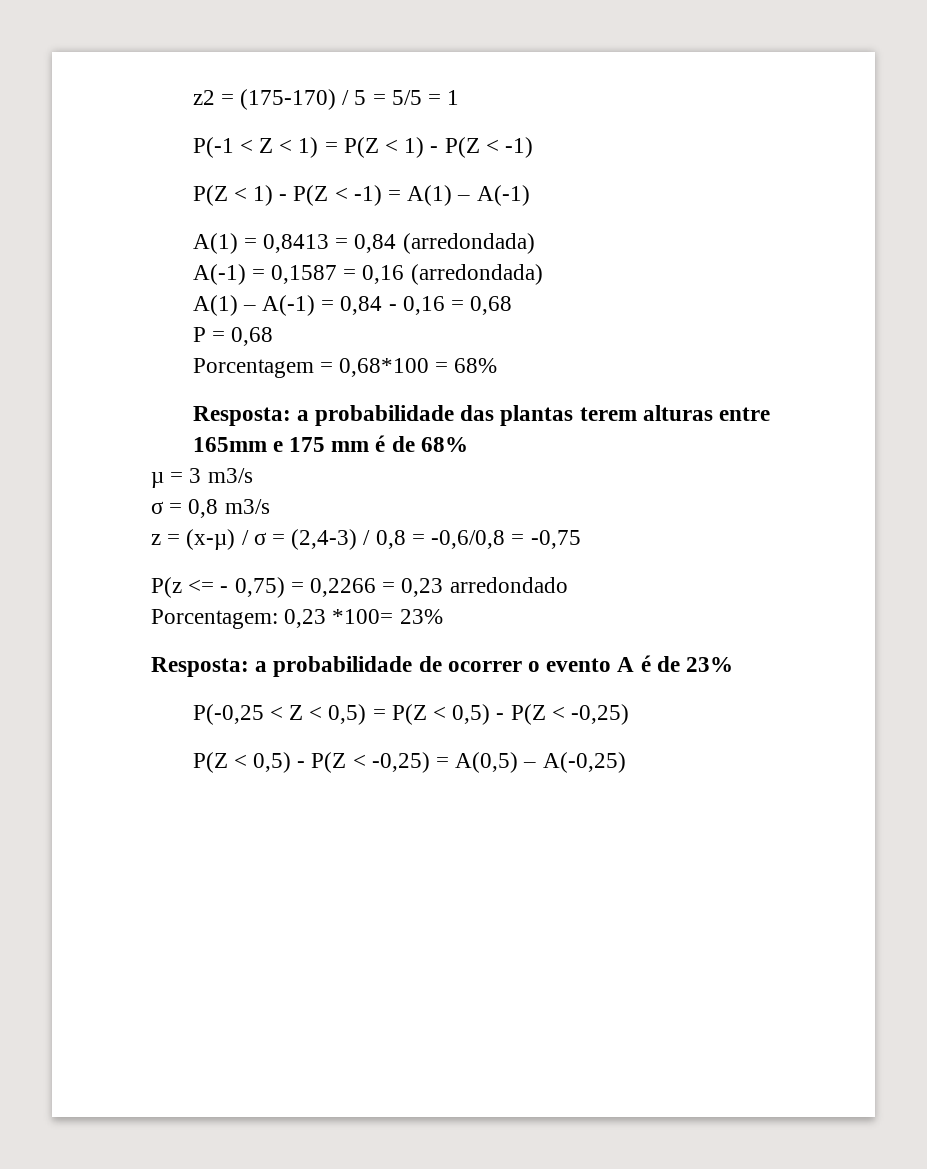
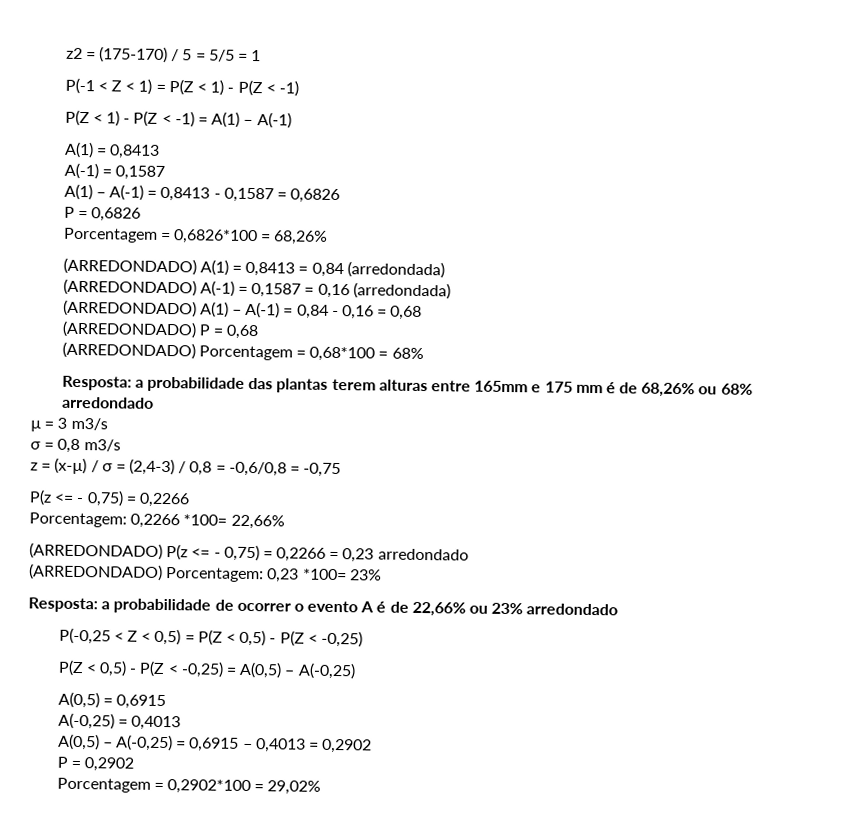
  P(Z < 1) - P(Z < -1) = A(1) – A(-1)
- A(1) = 0,8413 = 0,84 (arredondada)
+ A(1) = 0,8413
+ A(-1) = 0,1587
+ A(1) – A(-1) = 0,8413 - 0,1587 = 0,6826
+ P = 0,6826
+ Porcentagem = 0,6826*100 = 68,26%
+ (ARREDONDADO) A(1) = 0,8413 = 0,84 (arredondada)
- A(-1) = 0,1587 = 0,16 (arredondada)
+ (ARREDONDADO) A(-1) = 0,1587 = 0,16 (arredondada)
- A(1) – A(-1) = 0,84 - 0,16 = 0,68
+ (ARREDONDADO) A(1) – A(-1) = 0,84 - 0,16 = 0,68
- P = 0,68
+ (ARREDONDADO) P = 0,68
- Porcentagem = 0,68*100 = 68%
+ (ARREDONDADO) Porcentagem = 0,68*100 = 68%
- Resposta: a probabilidade das plantas terem alturas entre 165mm e 175 mm é de 68%
+ Resposta: a probabilidade das plantas terem alturas entre 165mm e 175 mm é de 68,26% ou 68% arredondado
  z = (x-µ) / σ = (2,4-3) / 0,8 = -0,6/0,8 = -0,75
- P(z <= - 0,75) = 0,2266 = 0,23 arredondado
+ P(z <= - 0,75) = 0,2266
+ Porcentagem: 0,2266 *100= 22,66%
+ (ARREDONDADO) P(z <= - 0,75) = 0,2266 = 0,23 arredondado
- Porcentagem: 0,23 *100= 23%
+ (ARREDONDADO) Porcentagem: 0,23 *100= 23%
- Resposta: a probabilidade de ocorrer o evento A é de 23%
+ Resposta: a probabilidade de ocorrer o evento A é de 22,66% ou 23% arredondado
+ A(0,5) = 0,6915
+ A(-0,25) = 0,4013
+ A(0,5) – A(-0,25) = 0,6915 – 0,4013 = 0,2902
+ P = 0,2902
+ Porcentagem = 0,2902*100 = 29,02%

